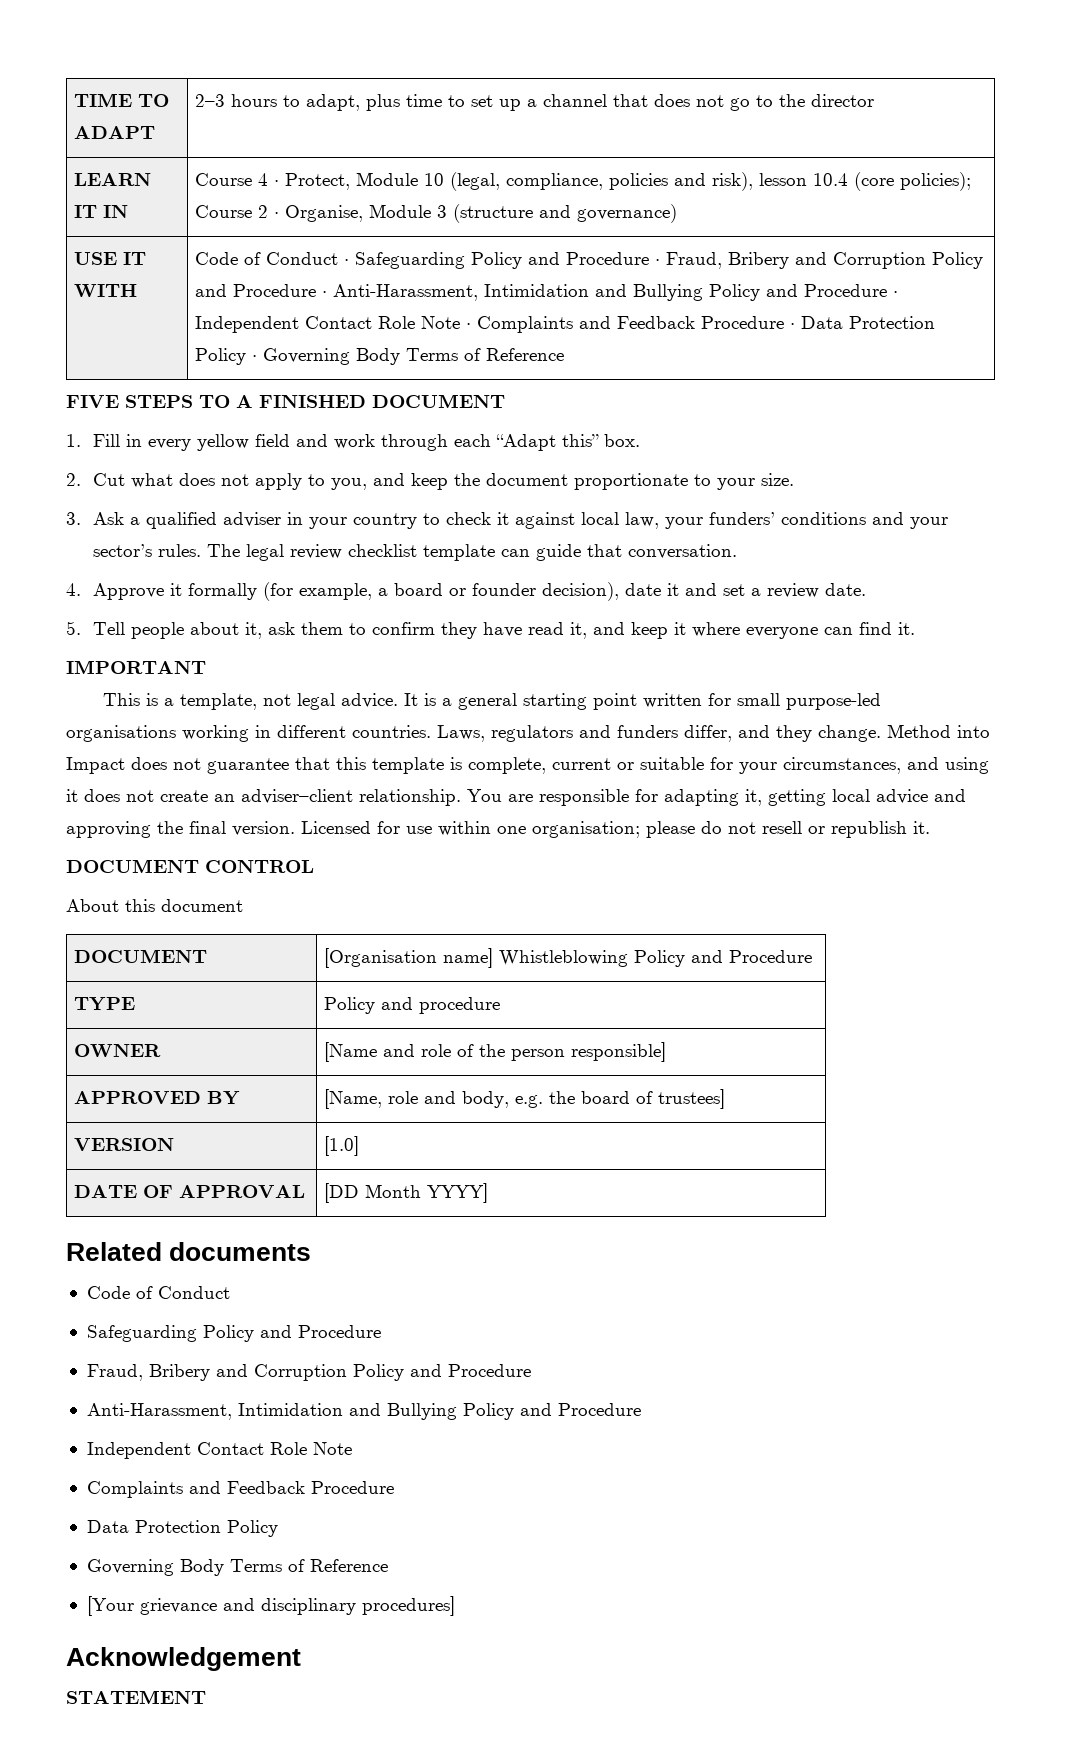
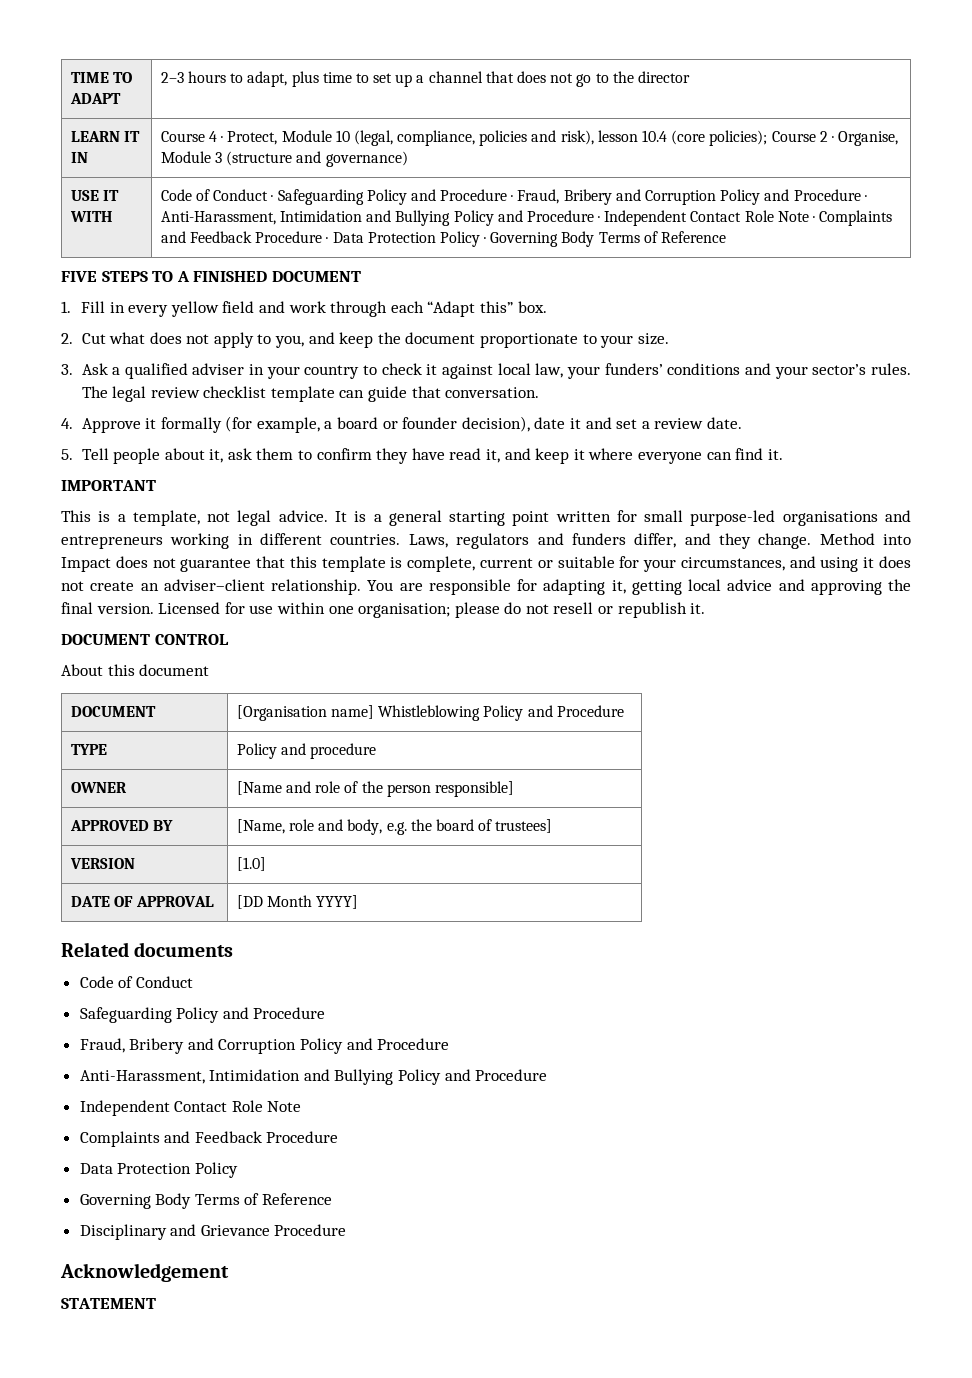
- It is a general starting point written for small purpose-led organisations working in different countries.
+ It is a general starting point written for small purpose-led organisations and entrepreneurs working in different countries.
- [Your grievance and disciplinary procedures]
+ Disciplinary and Grievance Procedure

